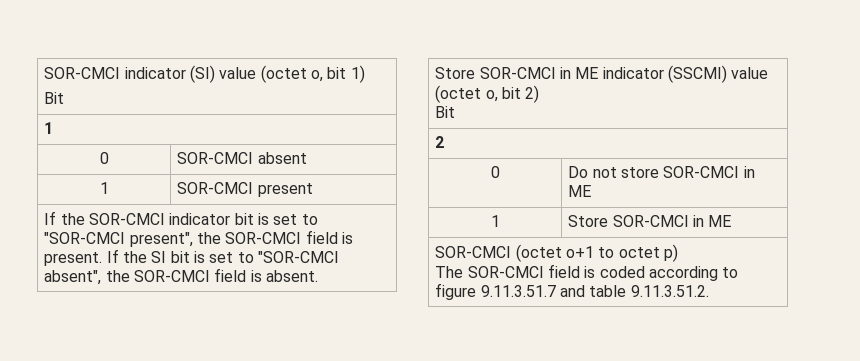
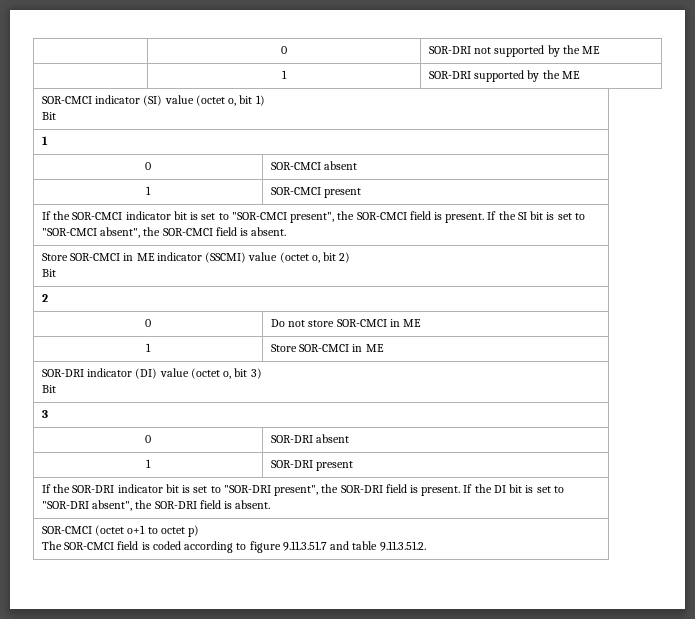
+ | 0 | SOR-DRI not supported by the ME
+ | 1 | SOR-DRI supported by the ME
+ SOR-DRI indicator (DI) value (octet o, bit 3)
+ Bit
+ 3
+ 0 | SOR-DRI absent
+ 1 | SOR-DRI present
+ If the SOR-DRI indicator bit is set to "SOR-DRI present", the SOR-DRI field is present. If the DI bit is set to "SOR-DRI absent", the SOR-DRI field is absent.

